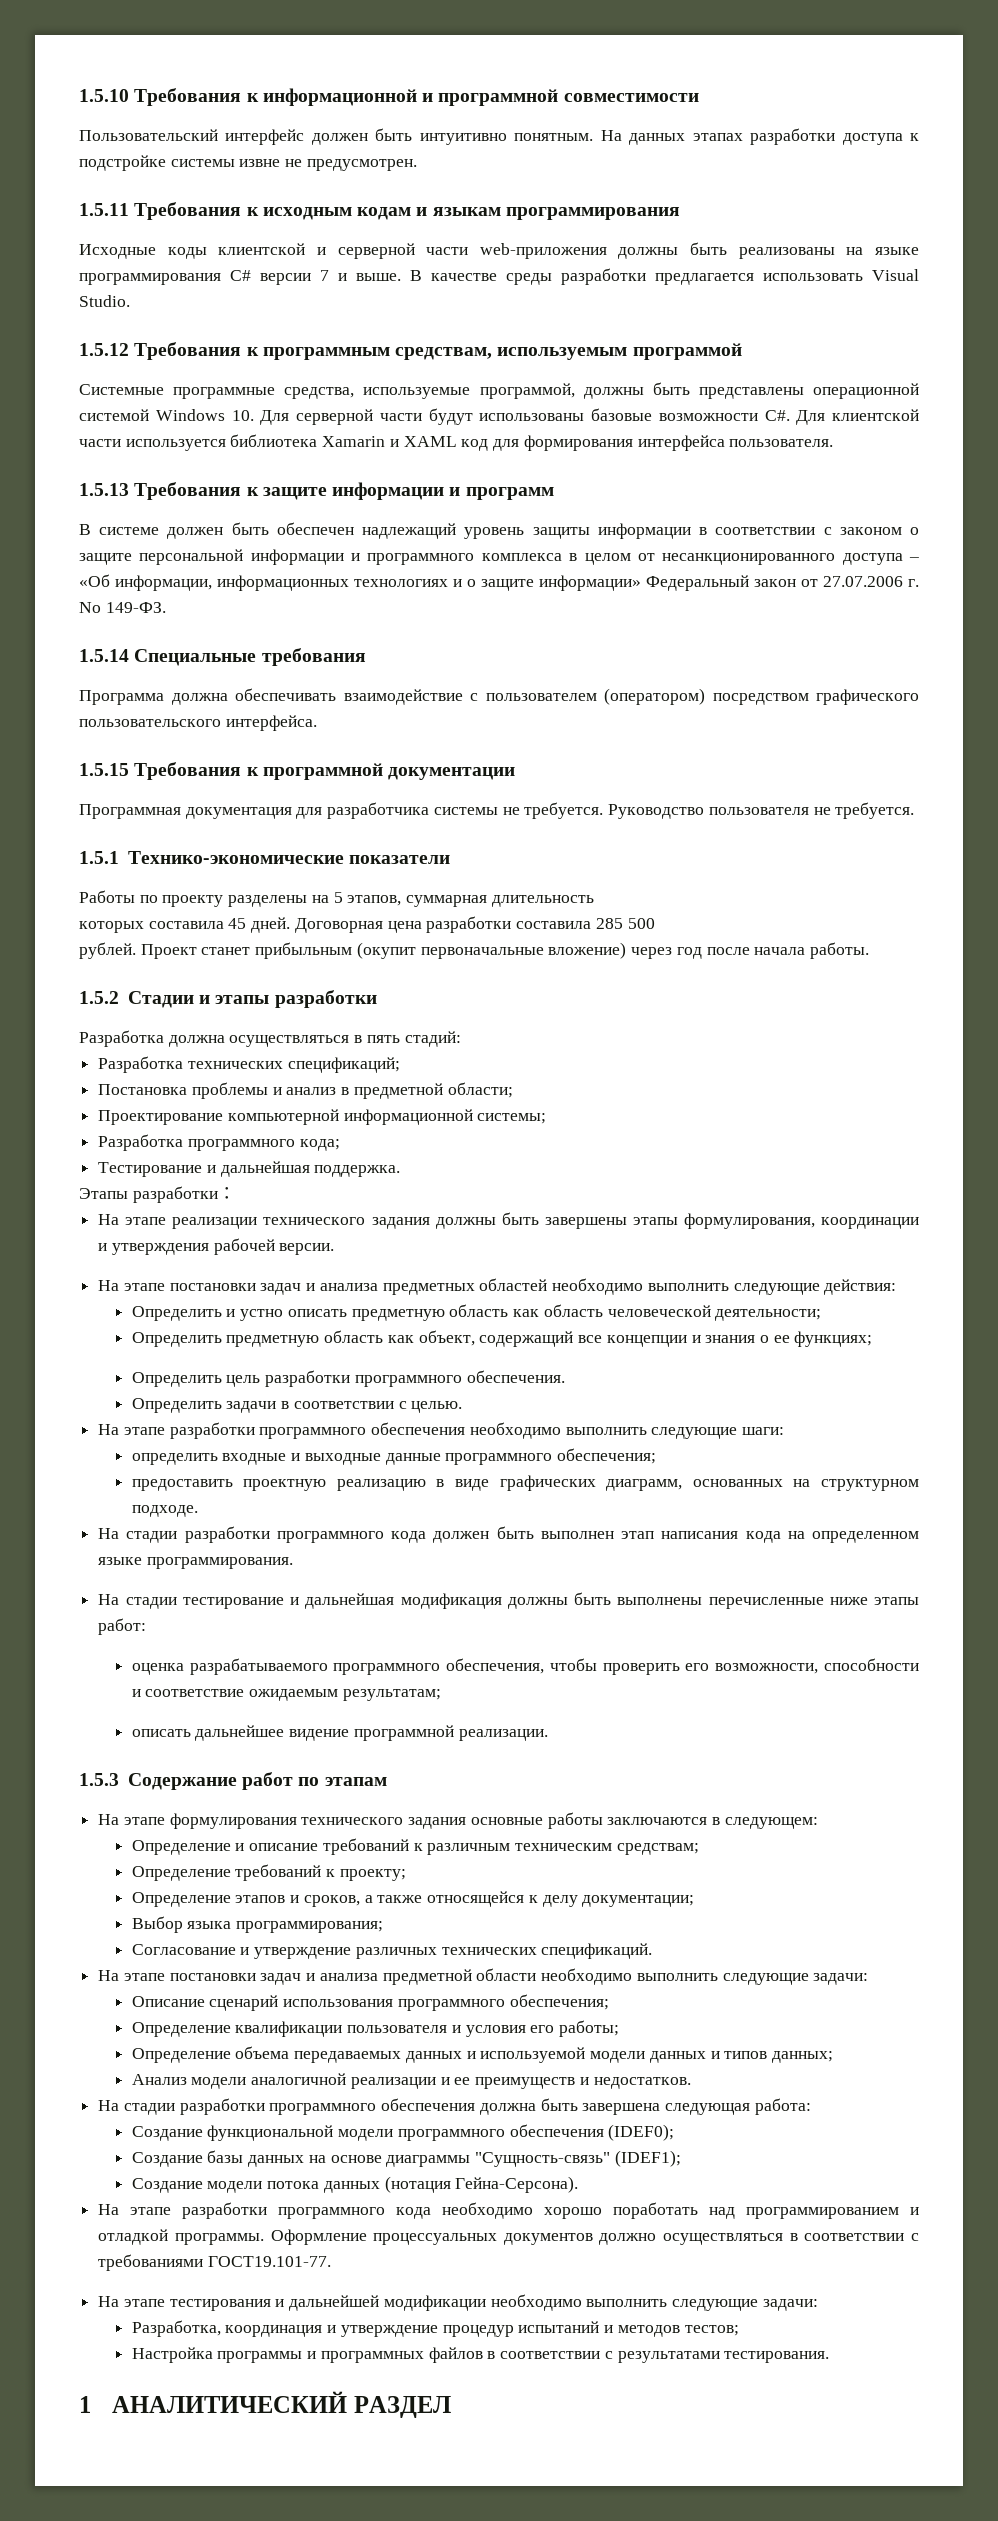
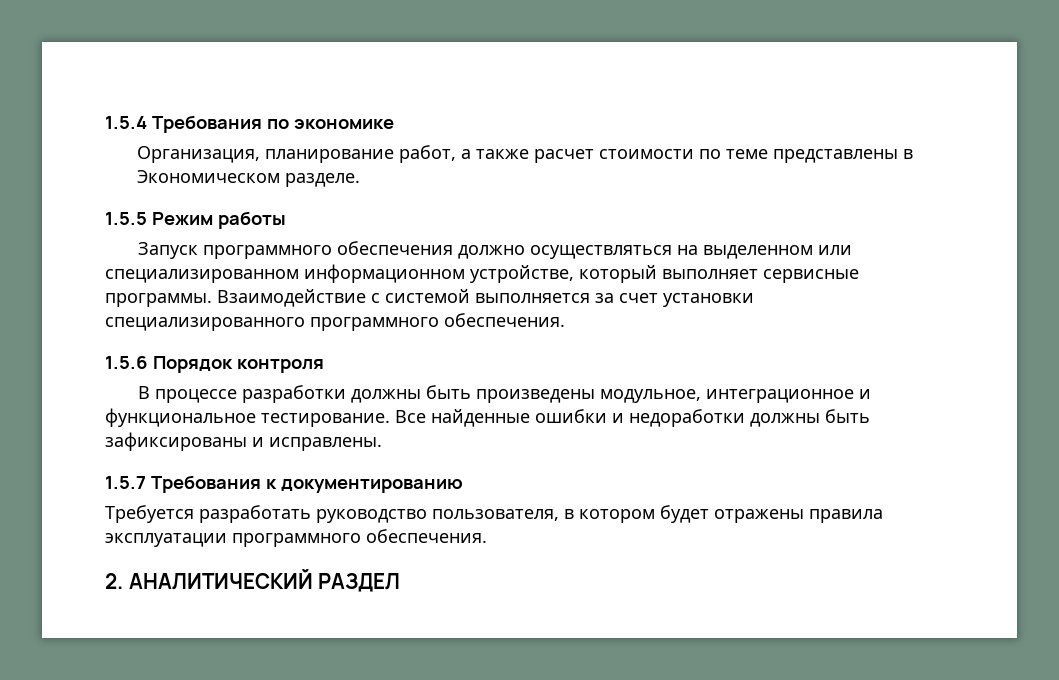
- 1.5.10 Требования к информационной и программной совместимости
- Пользовательский интерфейс должен быть интуитивно понятным. На данных этапах разработки доступа к подстройке системы извне не предусмотрен.
- 1.5.11 Требования к исходным кодам и языкам программирования
- Исходные коды клиентской и серверной части web-приложения должны быть реализованы на языке программирования С# версии 7 и выше. В качестве среды разработки предлагается использовать Visual Studio.
- 1.5.12 Требования к программным средствам, используемым программой
- Системные программные средства, используемые программой, должны быть представлены операционной системой Windows 10. Для серверной части будут использованы базовые возможности C#. Для клиентской части используется библиотека Xamarin и XAML код для формирования интерфейса пользователя.
- 1.5.13 Требования к защите информации и программ
- В системе должен быть обеспечен надлежащий уровень защиты информации в соответствии с законом о защите персональной информации и программного комплекса в целом от несанкционированного доступа – «Об информации, информационных технологиях и о защите информации» Федеральный закон от 27.07.2006 г. No 149-ФЗ.
- 1.5.14 Специальные требования
- Программа должна обеспечивать взаимодействие с пользователем (оператором) посредством графического пользовательского интерфейса.
- 1.5.15 Требования к программной документации
- Программная документация для разработчика системы не требуется. Руководство пользователя не требуется.
- 1.5.1 Технико-экономические показатели
- Работы по проекту разделены на 5 этапов, суммарная длительность
- которых составила 45 дней. Договорная цена разработки составила 285 500
- рублей. Проект станет прибыльным (окупит первоначальные вложение) через год после начала работы.
- 1.5.2 Стадии и этапы разработки
- Разработка должна осуществляться в пять стадий:
- Разработка технических спецификаций;
- Постановка проблемы и анализ в предметной области;
- Проектирование компьютерной информационной системы;
- Разработка программного кода;
- Тестирование и дальнейшая поддержка.
- Этапы разработки：
- На этапе реализации технического задания должны быть завершены этапы формулирования, координации и утверждения рабочей версии.
- На этапе постановки задач и анализа предметных областей необходимо выполнить следующие действия:
- Определить и устно описать предметную область как область человеческой деятельности;
- Определить предметную область как объект, содержащий все концепции и знания о ее функциях;
- Определить цель разработки программного обеспечения.
- Определить задачи в соответствии с целью.
- На этапе разработки программного обеспечения необходимо выполнить следующие шаги:
- определить входные и выходные данные программного обеспечения;
- предоставить проектную реализацию в виде графических диаграмм, основанных на структурном подходе.
- На стадии разработки программного кода должен быть выполнен этап написания кода на определенном языке программирования.
- На стадии тестирование и дальнейшая модификация должны быть выполнены перечисленные ниже этапы работ:
- оценка разрабатываемого программного обеспечения, чтобы проверить его возможности, способности и соответствие ожидаемым результатам;
- описать дальнейшее видение программной реализации.
- 1.5.3 Содержание работ по этапам
- На этапе формулирования технического задания основные работы заключаются в следующем:
- Определение и описание требований к различным техническим средствам;
- Определение требований к проекту;
- Определение этапов и сроков, а также относящейся к делу документации;
- Выбор языка программирования;
- Согласование и утверждение различных технических спецификаций.
- На этапе постановки задач и анализа предметной области необходимо выполнить следующие задачи:
- Описание сценарий использования программного обеспечения;
- Определение квалификации пользователя и условия его работы;
- Определение объема передаваемых данных и используемой модели данных и типов данных;
- Анализ модели аналогичной реализации и ее преимуществ и недостатков.
- На стадии разработки программного обеспечения должна быть завершена следующая работа:
- Создание функциональной модели программного обеспечения (IDEF0);
- Создание базы данных на основе диаграммы "Сущность-связь" (IDEF1);
- Создание модели потока данных (нотация Гейна-Серсона).
- На этапе разработки программного кода необходимо хорошо поработать над программированием и отладкой программы. Оформление процессуальных документов должно осуществляться в соответствии с требованиями ГОСТ19.101-77.
- На этапе тестирования и дальнейшей модификации необходимо выполнить следующие задачи:
- Разработка, координация и утверждение процедур испытаний и методов тестов;
- Настройка программы и программных файлов в соответствии с результатами тестирования.
- 1 АНАЛИТИЧЕСКИЙ РАЗДЕЛ
+ 1.5.4 Требования по экономике
+ Организация, планирование работ, а также расчет стоимости по теме представлены в Экономическом разделе.
+ 1.5.5 Режим работы
+ Запуск программного обеспечения должно осуществляться на выделенном или специализированном информационном устройстве, который выполняет сервисные программы. Взаимодействие с системой выполняется за счет установки специализированного программного обеспечения.
+ 1.5.6 Порядок контроля
+ В процессе разработки должны быть произведены модульное, интеграционное и функциональное тестирование. Все найденные ошибки и недоработки должны быть зафиксированы и исправлены.
+ 1.5.7 Требования к документированию
+ Требуется разработать руководство пользователя, в котором будет отражены правила эксплуатации программного обеспечения.
+ 2. АНАЛИТИЧЕСКИЙ РАЗДЕЛ

